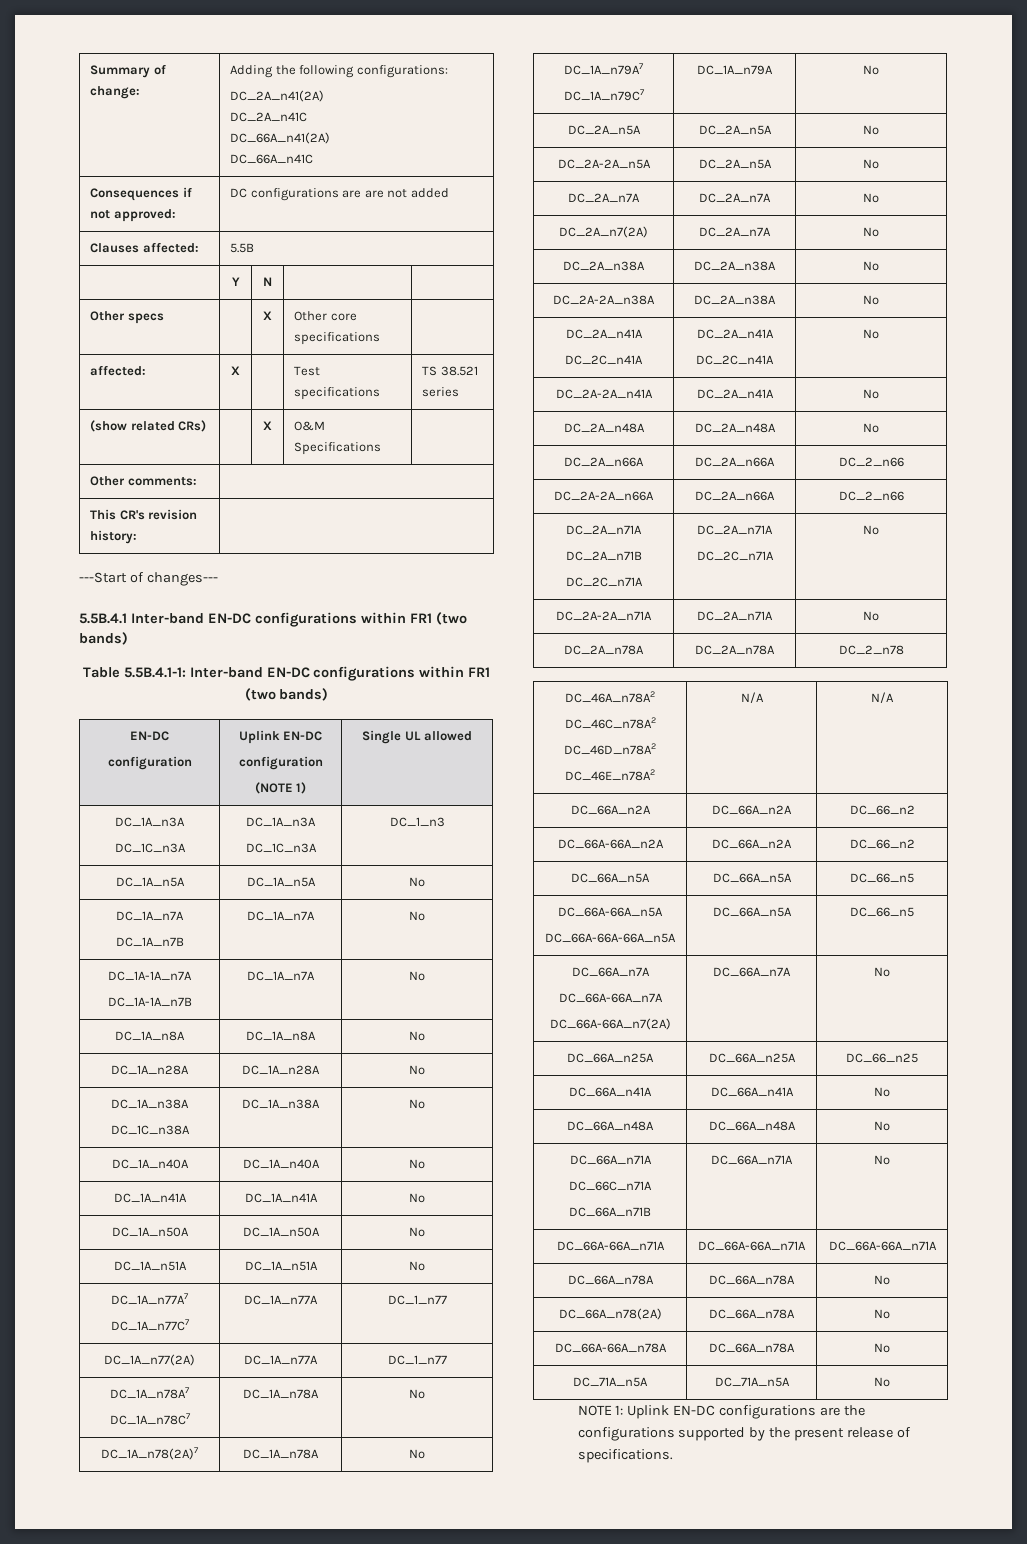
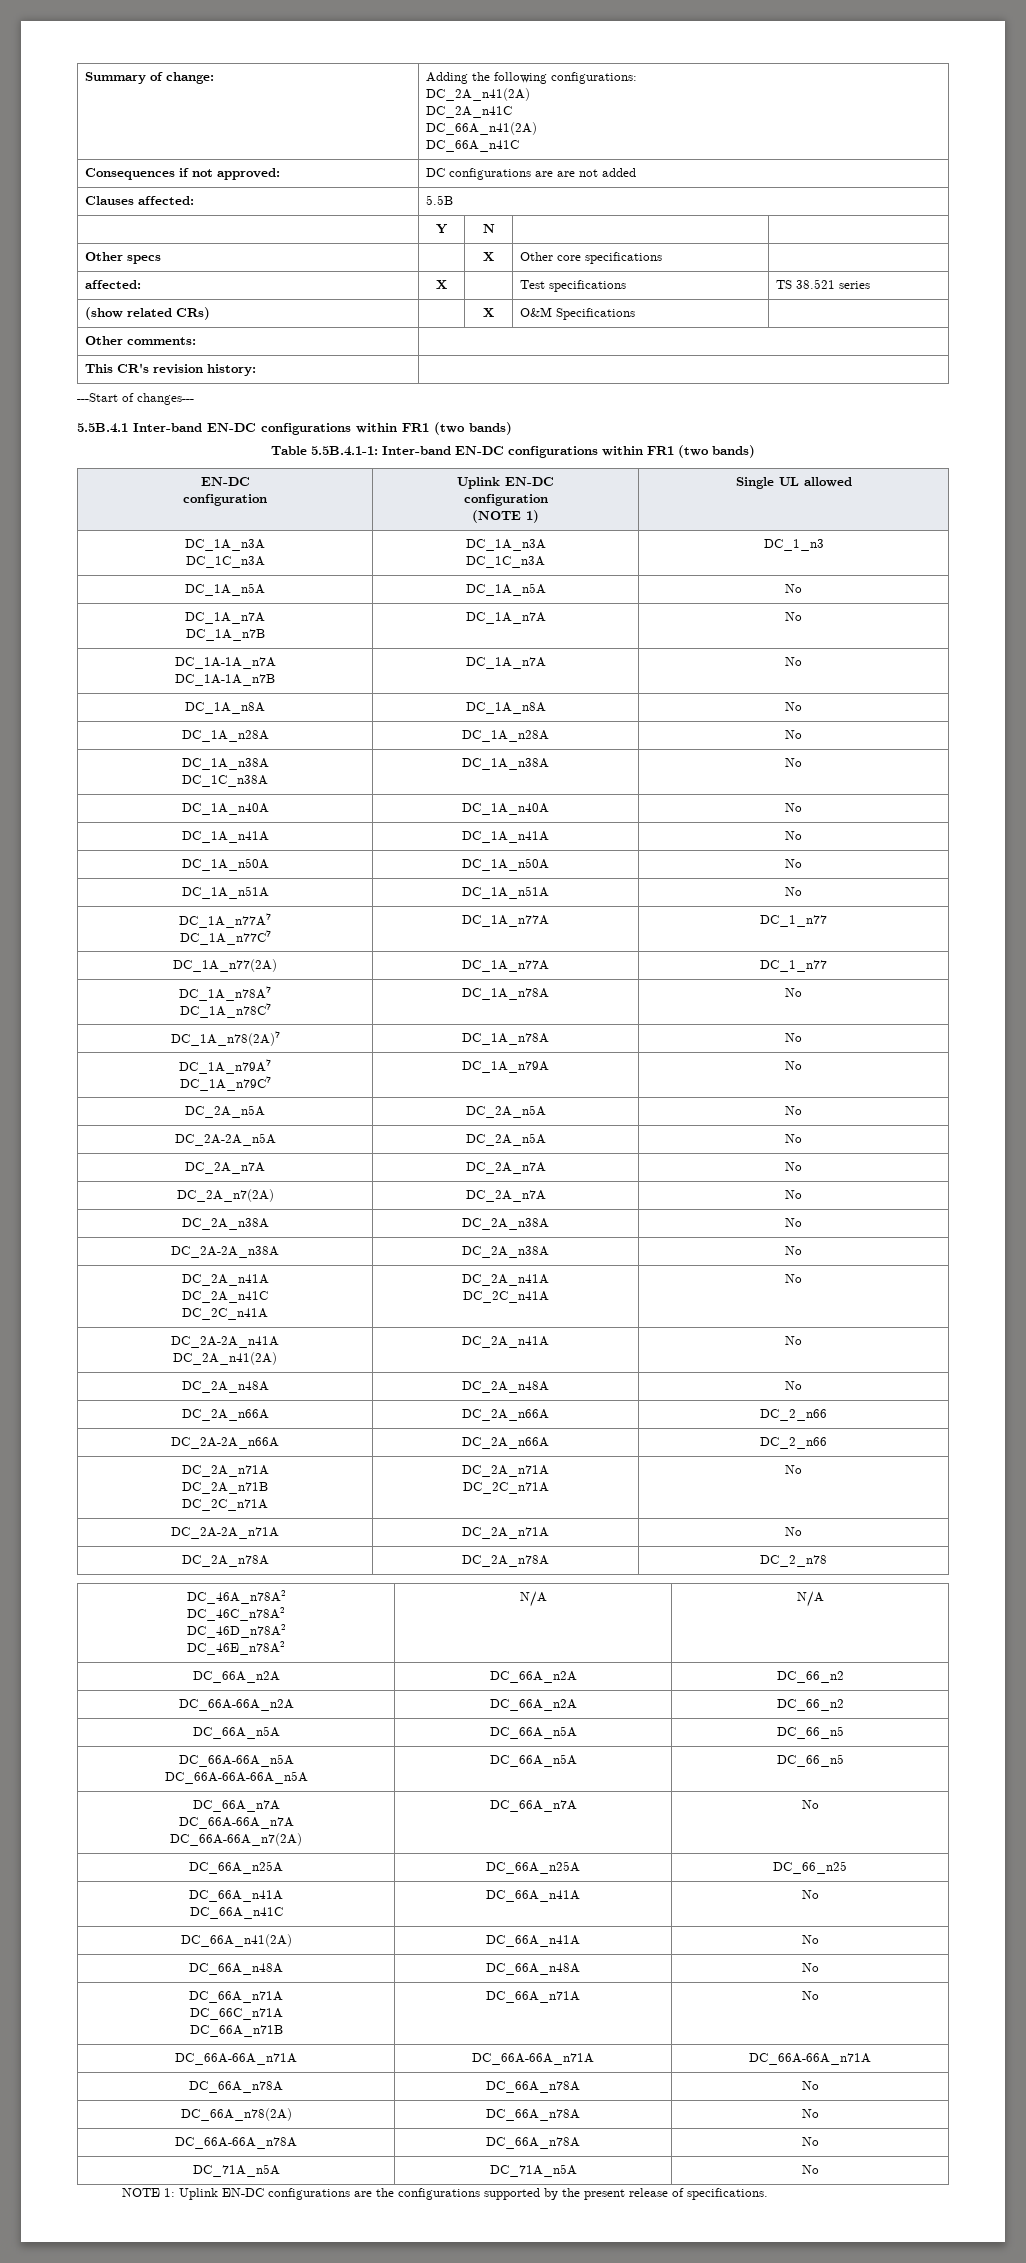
  DC_2A-2A_n38A | DC_2A_n38A | No
  DC_2A_n41A
+ DC_2A_n41C
- DC_2A-2A_n41A | DC_2A_n41A | No
+ DC_2A-2A_n41A
+ DC_2A_n41(2A) | DC_2A_n41A | No
  DC_66A_n25A | DC_66A_n25A | DC_66_n25
- DC_66A_n41A | DC_66A_n41A | No
+ DC_66A_n41A
+ DC_66A_n41C | DC_66A_n41A | No
+ DC_66A_n41(2A) | DC_66A_n41A | No

